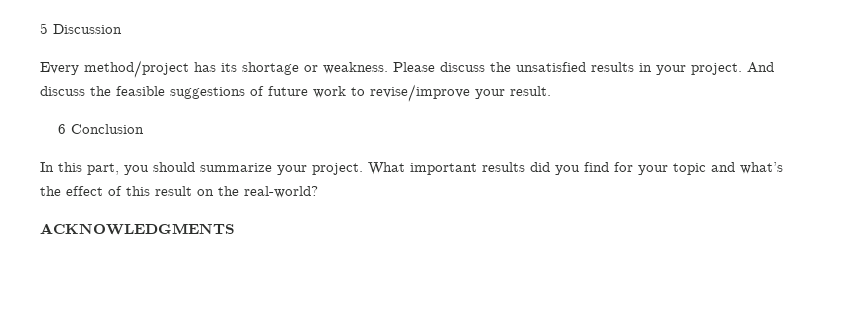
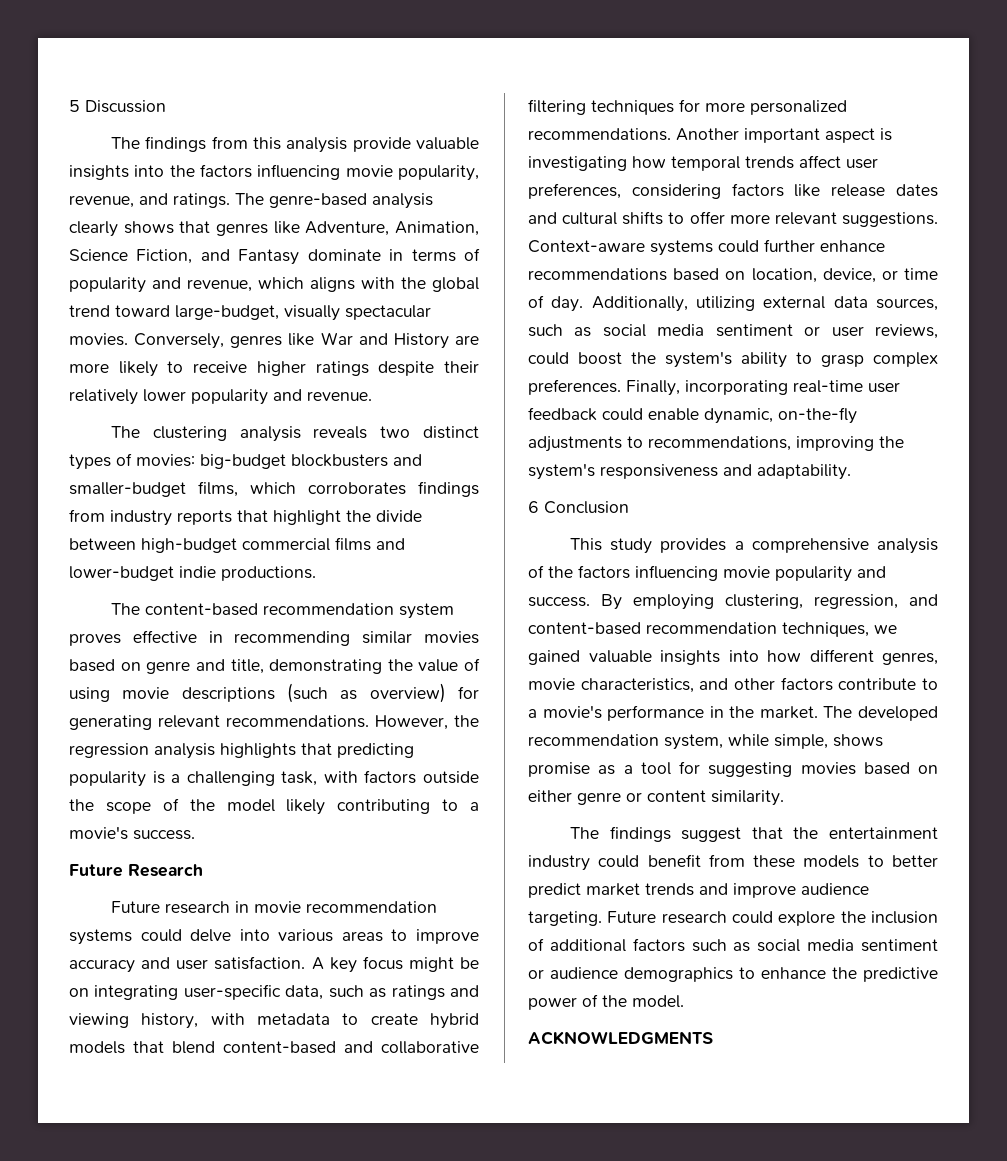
- Every method/project has its shortage or weakness. Please discuss the unsatisfied results in your project. And discuss the feasible suggestions of future work to revise/improve your result.
+ The findings from this analysis provide valuable insights into the factors influencing movie popularity, revenue, and ratings. The genre-based analysis clearly shows that genres like Adventure, Animation, Science Fiction, and Fantasy dominate in terms of popularity and revenue, which aligns with the global trend toward large-budget, visually spectacular movies. Conversely, genres like War and History are more likely to receive higher ratings despite their relatively lower popularity and revenue.
+ The clustering analysis reveals two distinct types of movies: big-budget blockbusters and smaller-budget films, which corroborates findings from industry reports that highlight the divide between high-budget commercial films and lower-budget indie productions.
+ The content-based recommendation system proves effective in recommending similar movies based on genre and title, demonstrating the value of using movie descriptions (such as overview) for generating relevant recommendations. However, the regression analysis highlights that predicting popularity is a challenging task, with factors outside the scope of the model likely contributing to a movie's success.
+ Future Research
+ Future research in movie recommendation systems could delve into various areas to improve accuracy and user satisfaction. A key focus might be on integrating user-specific data, such as ratings and viewing history, with metadata to create hybrid models that blend content-based and collaborative filtering techniques for more personalized recommendations. Another important aspect is investigating how temporal trends affect user preferences, considering factors like release dates and cultural shifts to offer more relevant suggestions. Context-aware systems could further enhance recommendations based on location, device, or time of day. Additionally, utilizing external data sources, such as social media sentiment or user reviews, could boost the system's ability to grasp complex preferences. Finally, incorporating real-time user feedback could enable dynamic, on-the-fly adjustments to recommendations, improving the system's responsiveness and adaptability.
  6 Conclusion
- In this part, you should summarize your project. What important results did you find for your topic and what’s the effect of this result on the real-world?
+ This study provides a comprehensive analysis of the factors influencing movie popularity and success. By employing clustering, regression, and content-based recommendation techniques, we gained valuable insights into how different genres, movie characteristics, and other factors contribute to a movie's performance in the market. The developed recommendation system, while simple, shows promise as a tool for suggesting movies based on either genre or content similarity.
+ The findings suggest that the entertainment industry could benefit from these models to better predict market trends and improve audience targeting. Future research could explore the inclusion of additional factors such as social media sentiment or audience demographics to enhance the predictive power of the model.

